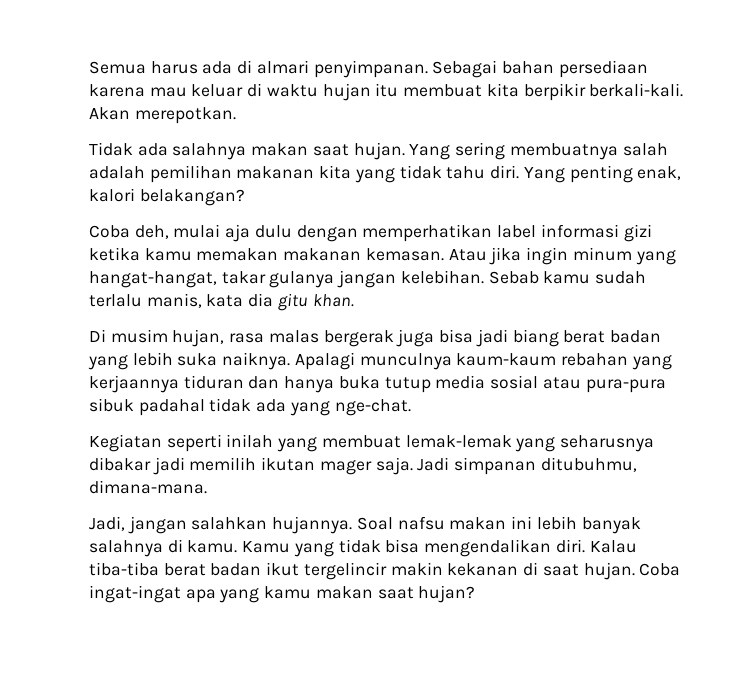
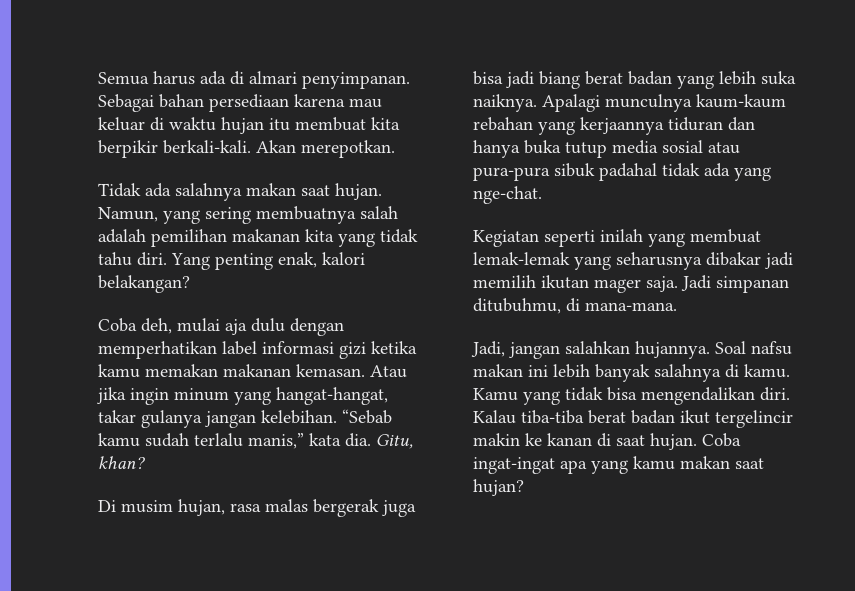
- Yang sering membuatnya salah adalah pemilihan makanan kita yang tidak tahu diri.
+ Namun, yang sering membuatnya salah adalah pemilihan makanan kita yang tidak tahu diri.
- Sebab kamu sudah terlalu manis, kata dia gitu khan.
+ “Sebab kamu sudah terlalu manis,” kata dia. Gitu, khan?
- Jadi simpanan ditubuhmu, dimana-mana.
+ Jadi simpanan ditubuhmu, di mana-mana.
- Kalau tiba-tiba berat badan ikut tergelincir makin kekanan di saat hujan.
+ Kalau tiba-tiba berat badan ikut tergelincir makin ke kanan di saat hujan.

